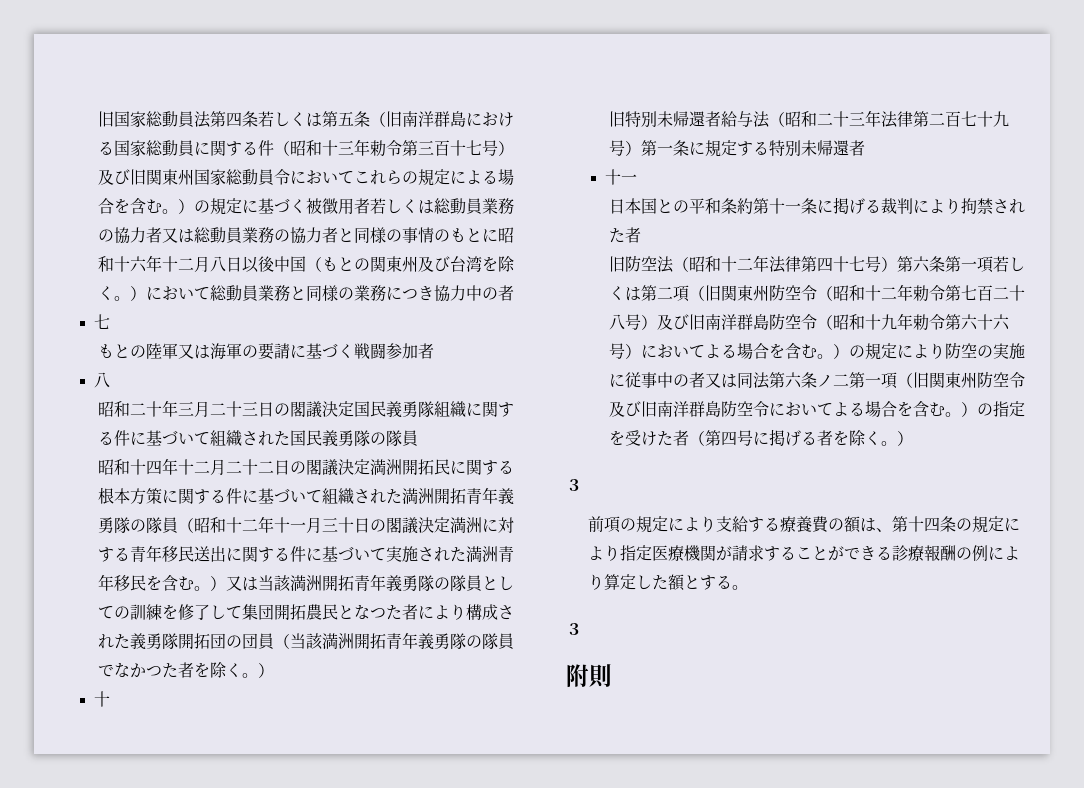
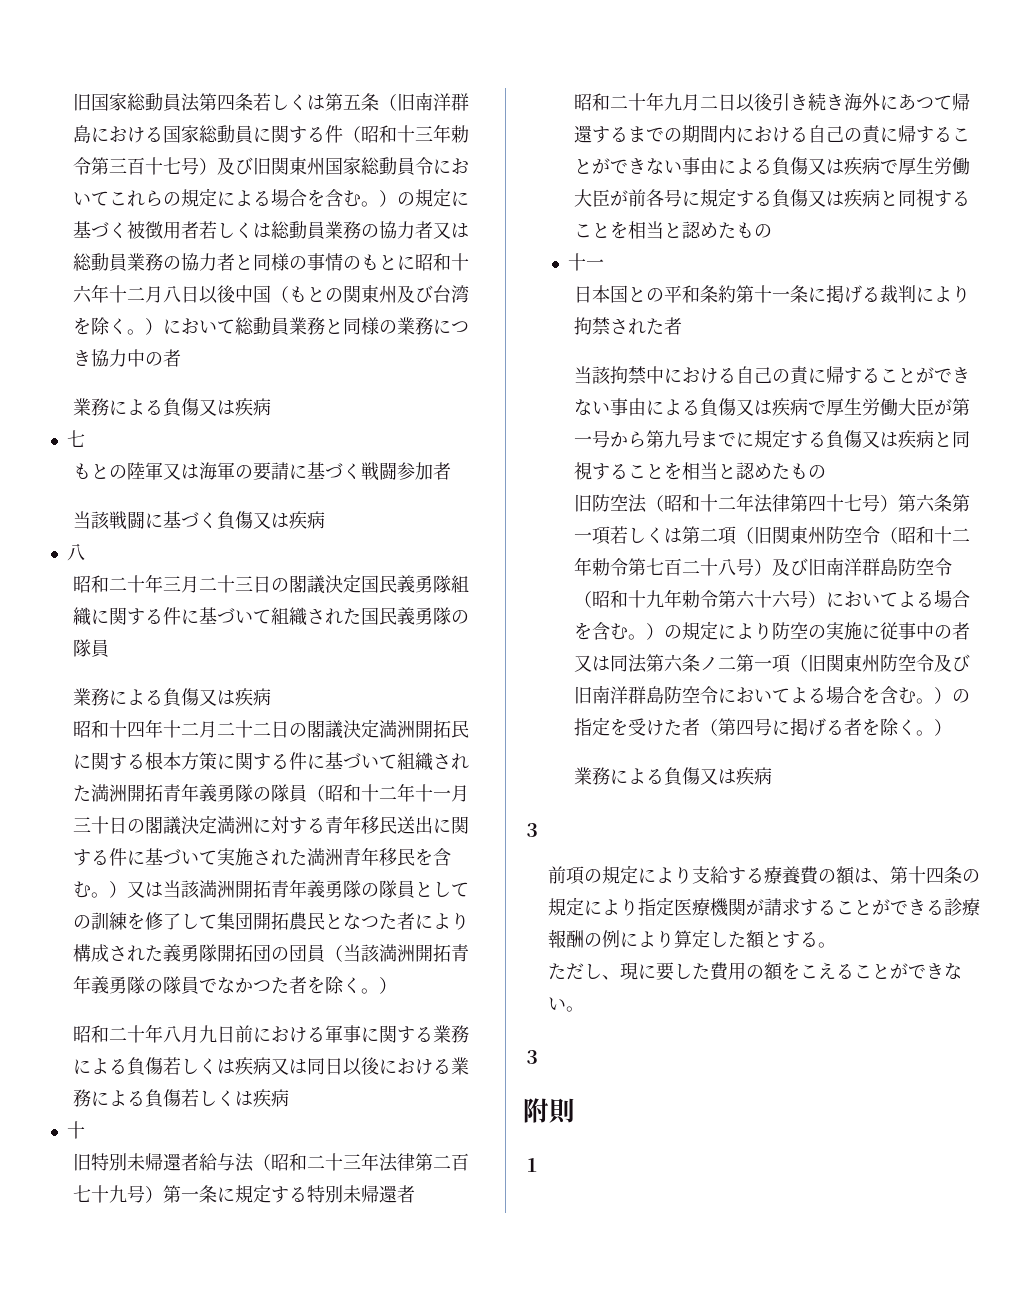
  旧国家総動員法第四条若しくは第五条（旧南洋群島における国家総動員に関する件（昭和十三年勅令第三百十七号）及び旧関東州国家総動員令においてこれらの規定による場合を含む。）の規定に基づく被徴用者若しくは総動員業務の協力者又は総動員業務の協力者と同様の事情のもとに昭和十六年十二月八日以後中国（もとの関東州及び台湾を除く。）において総動員業務と同様の業務につき協力中の者
+ 業務による負傷又は疾病
+ 当該戦闘に基づく負傷又は疾病
  昭和二十年三月二十三日の閣議決定国民義勇隊組織に関する件に基づいて組織された国民義勇隊の隊員
+ 業務による負傷又は疾病
+ 昭和二十年八月九日前における軍事に関する業務による負傷若しくは疾病又は同日以後における業務による負傷若しくは疾病
+ 昭和二十年九月二日以後引き続き海外にあつて帰還するまでの期間内における自己の責に帰することができない事由による負傷又は疾病で厚生労働大臣が前各号に規定する負傷又は疾病と同視することを相当と認めたもの
+ 当該拘禁中における自己の責に帰することができない事由による負傷又は疾病で厚生労働大臣が第一号から第九号までに規定する負傷又は疾病と同視することを相当と認めたもの
  旧防空法（昭和十二年法律第四十七号）第六条第一項若しくは第二項（旧関東州防空令（昭和十二年勅令第七百二十八号）及び旧南洋群島防空令（昭和十九年勅令第六十六号）においてよる場合を含む。）の規定により防空の実施に従事中の者又は同法第六条ノ二第一項（旧関東州防空令及び旧南洋群島防空令においてよる場合を含む。）の指定を受けた者（第四号に掲げる者を除く。）
+ 業務による負傷又は疾病
+ ただし、現に要した費用の額をこえることができない。
+ １

